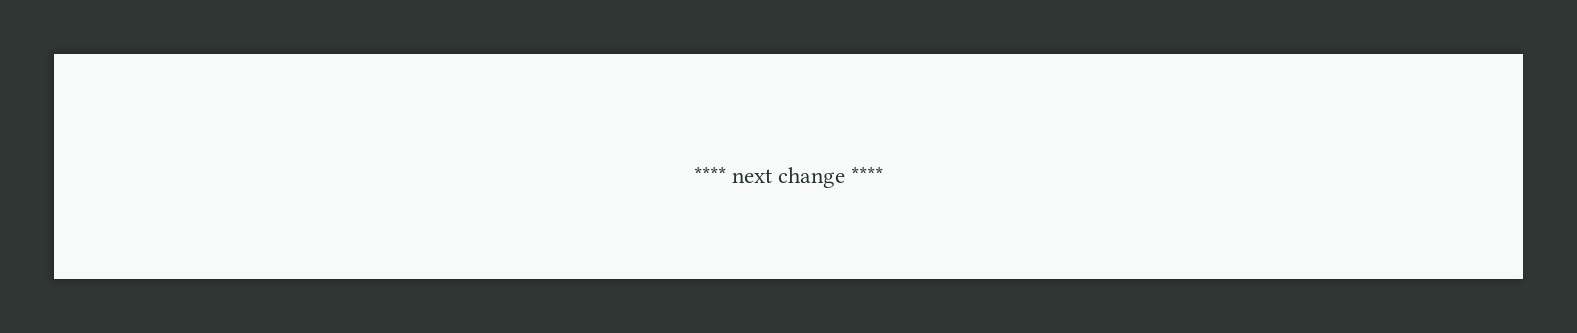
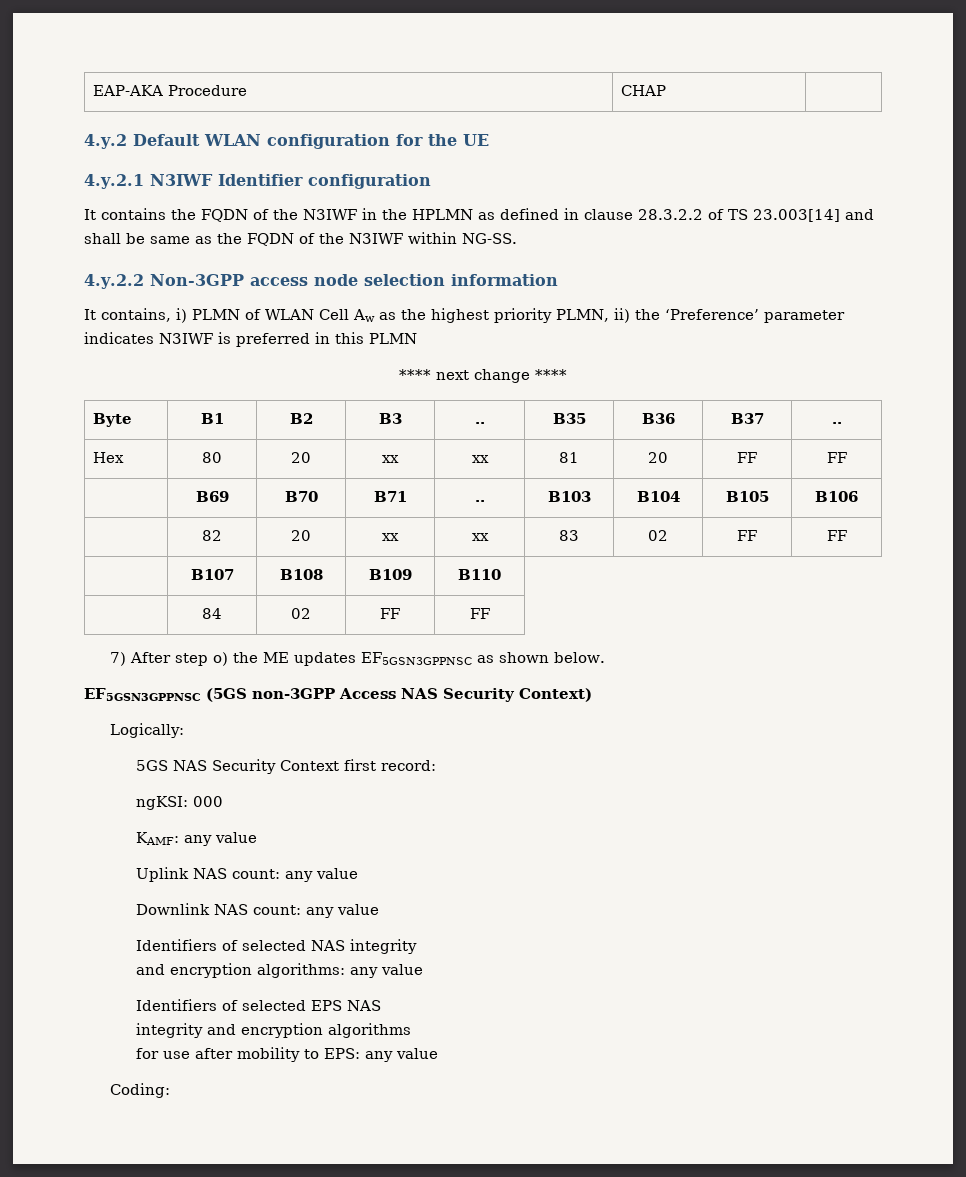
+ EAP-AKA Procedure | CHAP |
+ 4.y.2 Default WLAN configuration for the UE
+ 4.y.2.1 N3IWF Identifier configuration
+ It contains the FQDN of the N3IWF in the HPLMN as defined in clause 28.3.2.2 of TS 23.003[14] and shall be same as the FQDN of the N3IWF within NG-SS.
+ 4.y.2.2 Non-3GPP access node selection information
+ It contains, i) PLMN of WLAN Cell Aw as the highest priority PLMN, ii) the ‘Preference’ parameter indicates N3IWF is preferred in this PLMN
  **** next change ****
+ Byte | B1 | B2 | B3 | .. | B35 | B36 | B37 | ..
+ Hex | 80 | 20 | xx | xx | 81 | 20 | FF | FF
+ | B69 | B70 | B71 | .. | B103 | B104 | B105 | B106
+ | 82 | 20 | xx | xx | 83 | 02 | FF | FF
+ | B107 | B108 | B109 | B110
+ | 84 | 02 | FF | FF
+ 7) After step o) the ME updates EF5GSN3GPPNSC as shown below.
+ EF5GSN3GPPNSC (5GS non-3GPP Access NAS Security Context)
+ Logically:
+ 5GS NAS Security Context first record:
+ ngKSI: 000
+ KAMF: any value
+ Uplink NAS count: any value
+ Downlink NAS count: any value
+ Identifiers of selected NAS integrity
+ and encryption algorithms: any value
+ Identifiers of selected EPS NAS
+ integrity and encryption algorithms
+ for use after mobility to EPS: any value
+ Coding:

